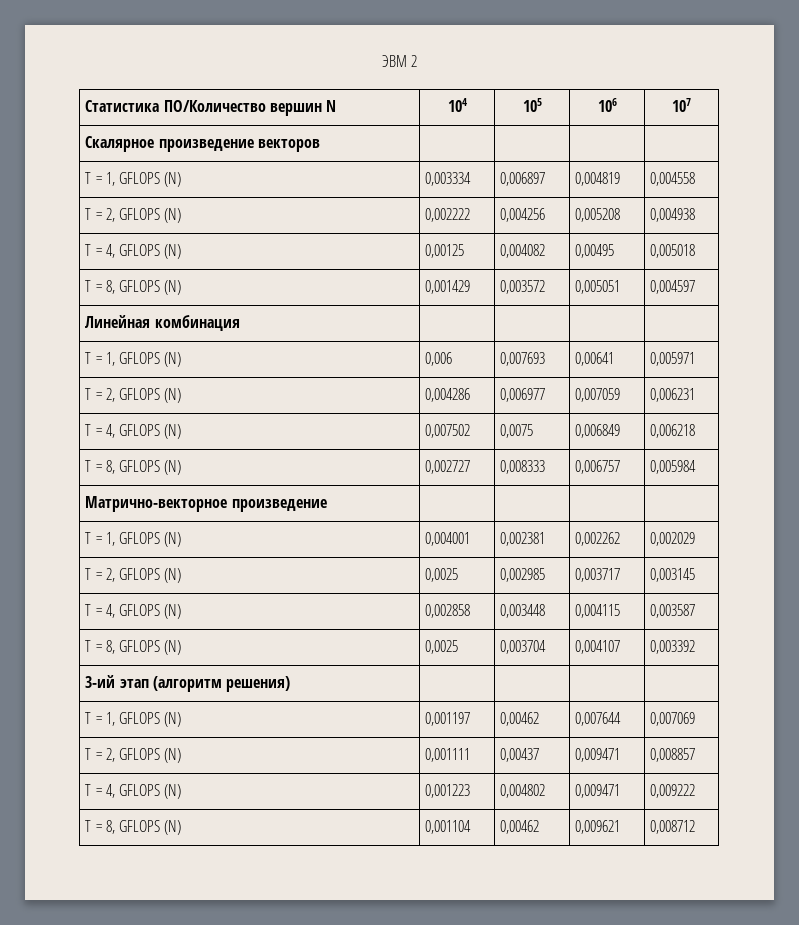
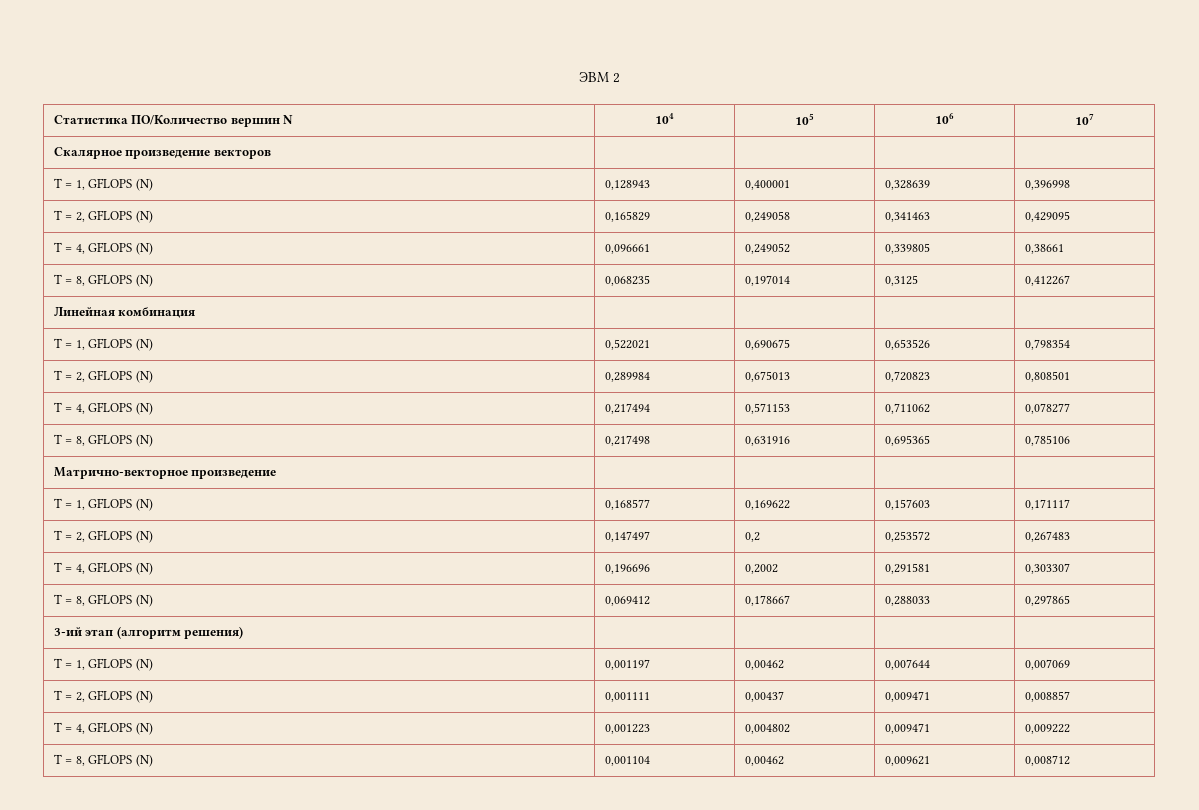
- T = 1, GFLOPS (N) | 0,003334 | 0,006897 | 0,004819 | 0,004558
- T = 2, GFLOPS (N) | 0,002222 | 0,004256 | 0,005208 | 0,004938
- T = 4, GFLOPS (N) | 0,00125 | 0,004082 | 0,00495 | 0,005018
- T = 8, GFLOPS (N) | 0,001429 | 0,003572 | 0,005051 | 0,004597
+ T = 1, GFLOPS (N) | 0,128943 | 0,400001 | 0,328639 | 0,396998
+ T = 2, GFLOPS (N) | 0,165829 | 0,249058 | 0,341463 | 0,429095
+ T = 4, GFLOPS (N) | 0,096661 | 0,249052 | 0,339805 | 0,38661
+ T = 8, GFLOPS (N) | 0,068235 | 0,197014 | 0,3125 | 0,412267
- T = 1, GFLOPS (N) | 0,006 | 0,007693 | 0,00641 | 0,005971
- T = 2, GFLOPS (N) | 0,004286 | 0,006977 | 0,007059 | 0,006231
- T = 4, GFLOPS (N) | 0,007502 | 0,0075 | 0,006849 | 0,006218
- T = 8, GFLOPS (N) | 0,002727 | 0,008333 | 0,006757 | 0,005984
+ T = 1, GFLOPS (N) | 0,522021 | 0,690675 | 0,653526 | 0,798354
+ T = 2, GFLOPS (N) | 0,289984 | 0,675013 | 0,720823 | 0,808501
+ T = 4, GFLOPS (N) | 0,217494 | 0,571153 | 0,711062 | 0,078277
+ T = 8, GFLOPS (N) | 0,217498 | 0,631916 | 0,695365 | 0,785106
- T = 1, GFLOPS (N) | 0,004001 | 0,002381 | 0,002262 | 0,002029
- T = 2, GFLOPS (N) | 0,0025 | 0,002985 | 0,003717 | 0,003145
- T = 4, GFLOPS (N) | 0,002858 | 0,003448 | 0,004115 | 0,003587
- T = 8, GFLOPS (N) | 0,0025 | 0,003704 | 0,004107 | 0,003392
+ T = 1, GFLOPS (N) | 0,168577 | 0,169622 | 0,157603 | 0,171117
+ T = 2, GFLOPS (N) | 0,147497 | 0,2 | 0,253572 | 0,267483
+ T = 4, GFLOPS (N) | 0,196696 | 0,2002 | 0,291581 | 0,303307
+ T = 8, GFLOPS (N) | 0,069412 | 0,178667 | 0,288033 | 0,297865

